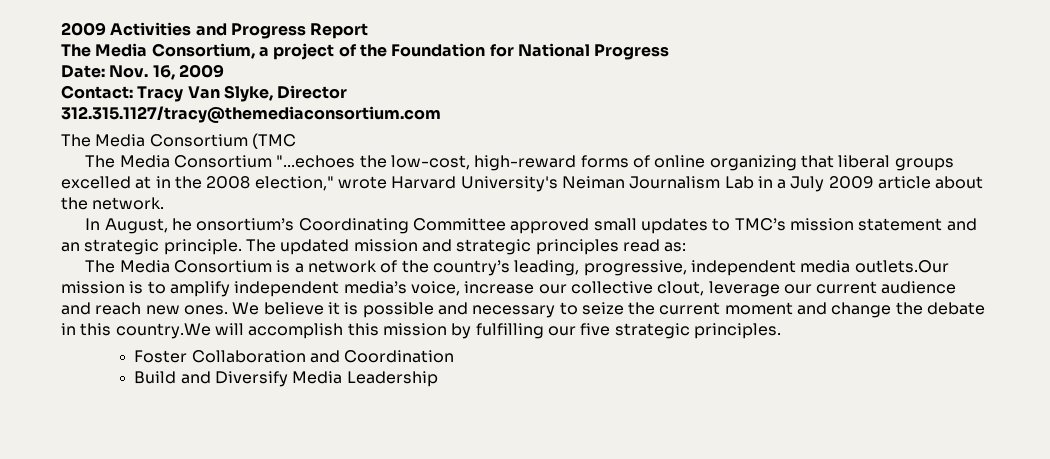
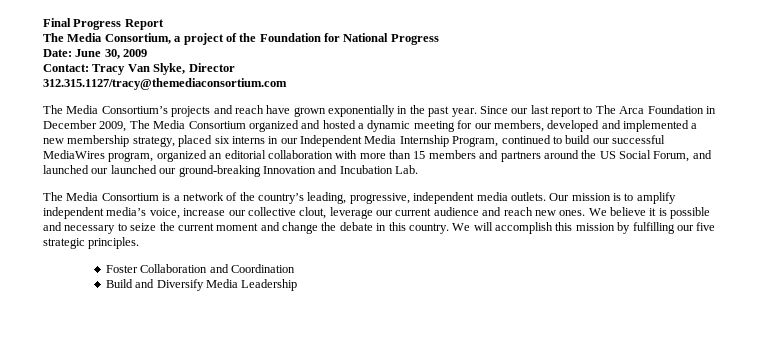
- 2009 Activities and Progress Report
+ Final Progress Report
- Date: Nov. 16, 2009
+ Date: June 30, 2009
- The Media Consortium (TMC
- The Media Consortium "...echoes the low-cost, high-reward forms of online organizing that liberal groups excelled at in the 2008 election," wrote Harvard University's Neiman Journalism Lab in a July 2009 article about the network.
- In August, he onsortium’s Coordinating Committee approved small updates to TMC’s mission statement and an strategic principle. The updated mission and strategic principles read as:
+ The Media Consortium’s projects and reach have grown exponentially in the past year. Since our last report to The Arca Foundation in December 2009, The Media Consortium organized and hosted a dynamic meeting for our members, developed and implemented a new membership strategy, placed six interns in our Independent Media Internship Program, continued to build our successful MediaWires program, organized an editorial collaboration with more than 15 members and partners around the US Social Forum, and launched our launched our ground-breaking Innovation and Incubation Lab.
- The Media Consortium is a network of the country’s leading, progressive, independent media outlets.Our mission is to amplify independent media’s voice, increase our collective clout, leverage our current audience and reach new ones.
+ The Media Consortium is a network of the country’s leading, progressive, independent media outlets. Our mission is to amplify independent media’s voice, increase our collective clout, leverage our current audience and reach new ones.
- We believe it is possible and necessary to seize the current moment and change the debate in this country.We will accomplish this mission by fulfilling our five strategic principles.
+ We believe it is possible and necessary to seize the current moment and change the debate in this country. We will accomplish this mission by fulfilling our five strategic principles.

